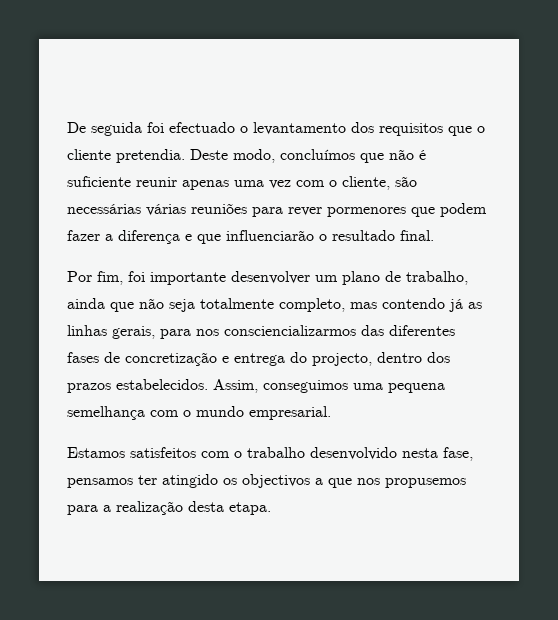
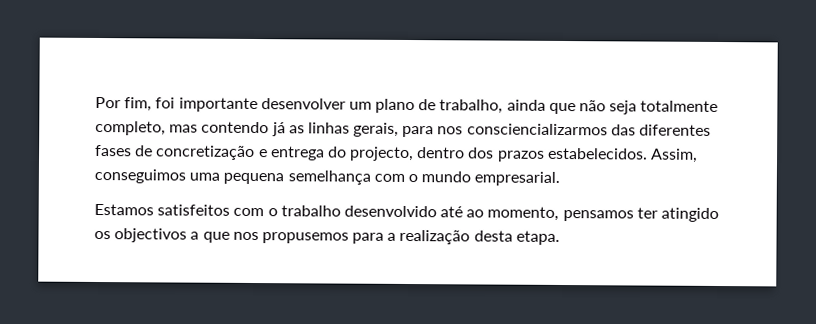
- De seguida foi efectuado o levantamento dos requisitos que o cliente pretendia. Deste modo, concluímos que não é suficiente reunir apenas uma vez com o cliente, são necessárias várias reuniões para rever pormenores que podem fazer a diferença e que influenciarão o resultado final.
- Estamos satisfeitos com o trabalho desenvolvido nesta fase, pensamos ter atingido os objectivos a que nos propusemos para a realização desta etapa.
+ Estamos satisfeitos com o trabalho desenvolvido até ao momento, pensamos ter atingido os objectivos a que nos propusemos para a realização desta etapa.

